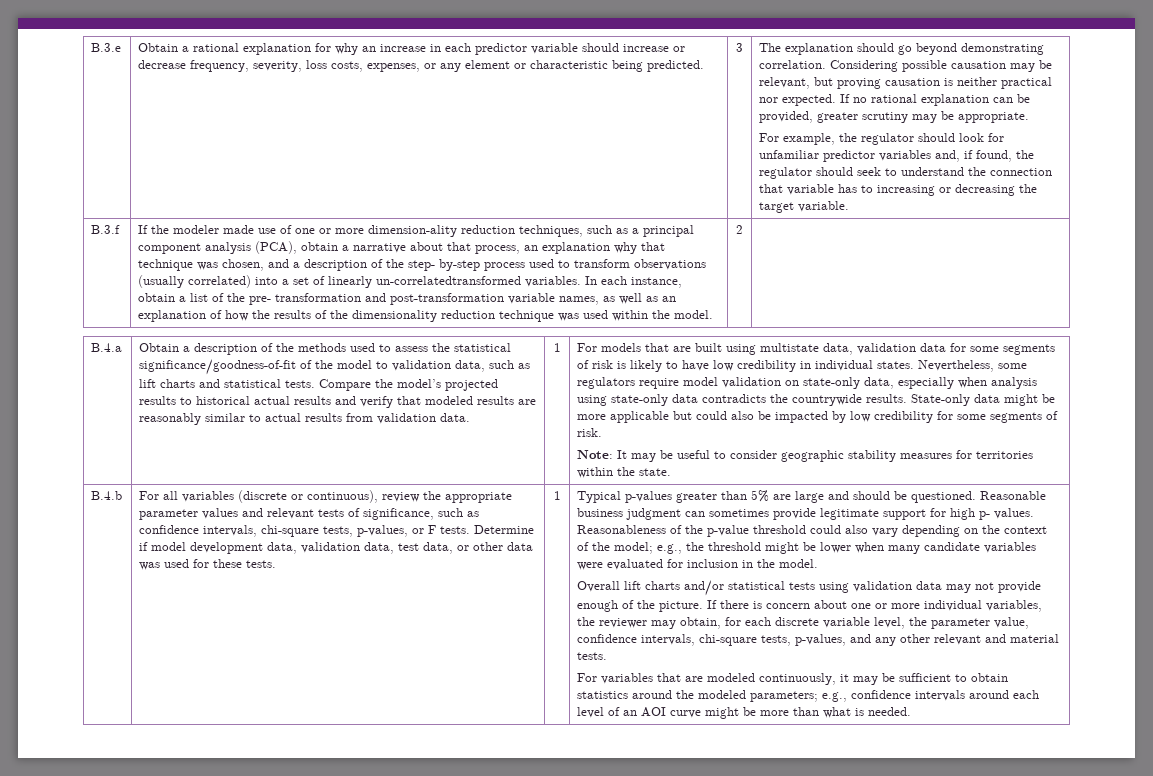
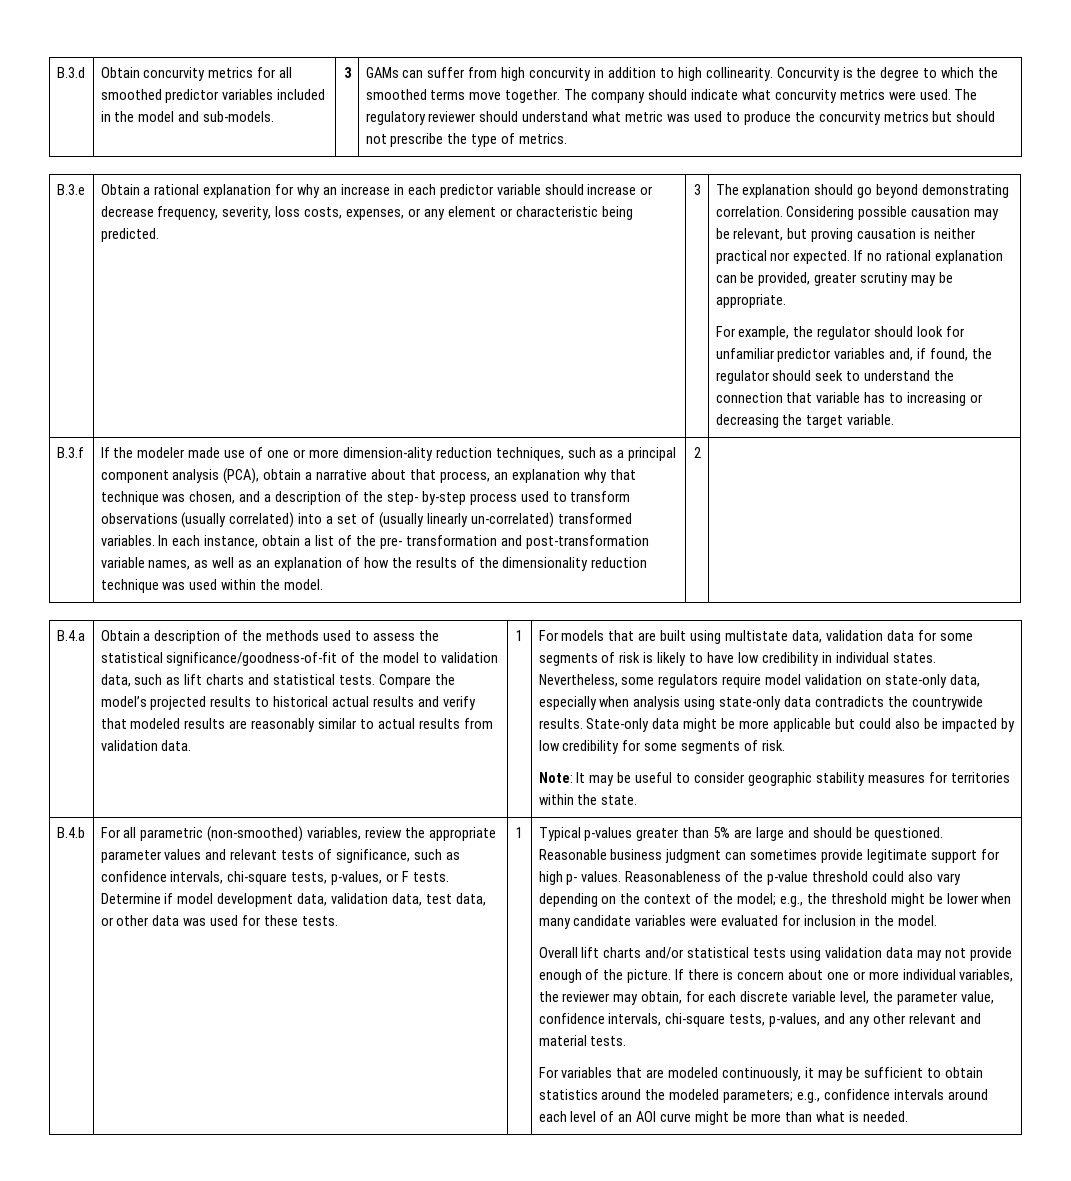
+ B.3.d | Obtain concurvity metrics for all smoothed predictor variables included in the model and sub-models. | 3 | GAMs can suffer from high concurvity in addition to high collinearity. Concurvity is the degree to which the smoothed terms move together. The company should indicate what concurvity metrics were used. The regulatory reviewer should understand what metric was used to produce the concurvity metrics but should not prescribe the type of metrics.
- If the modeler made use of one or more dimension-ality reduction techniques, such as a principal component analysis (PCA), obtain a narrative about that process, an explanation why that technique was chosen, and a description of the step- by-step process used to transform observations (usually correlated) into a set of linearly un-correlatedtransformed variables.
+ If the modeler made use of one or more dimension-ality reduction techniques, such as a principal component analysis (PCA), obtain a narrative about that process, an explanation why that technique was chosen, and a description of the step- by-step process used to transform observations (usually correlated) into a set of (usually linearly un-correlated) transformed variables.
- For all variables (discrete or continuous), review the appropriate parameter values and relevant tests of significance, such as confidence intervals, chi-square tests, p-values, or F tests.
+ For all parametric (non-smoothed) variables, review the appropriate parameter values and relevant tests of significance, such as confidence intervals, chi-square tests, p-values, or F tests.

